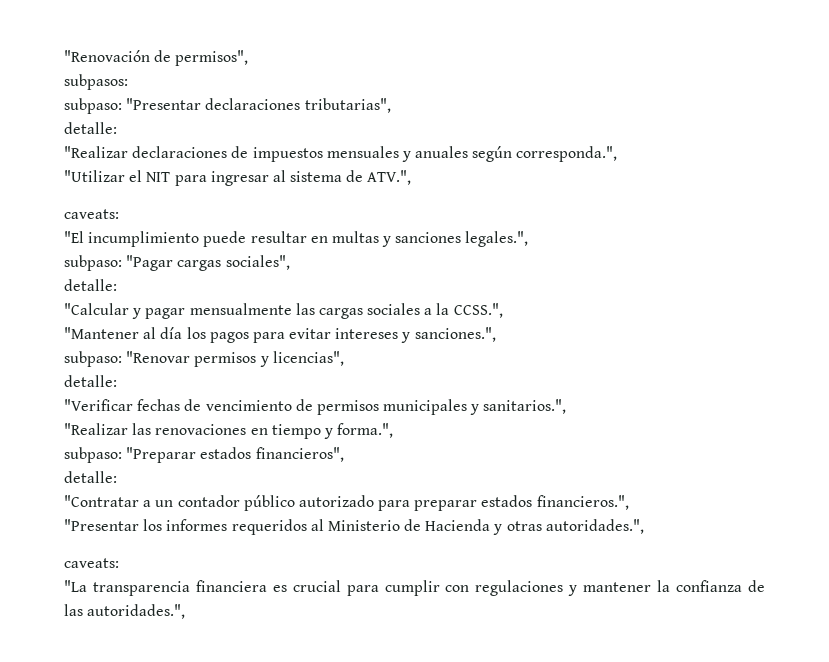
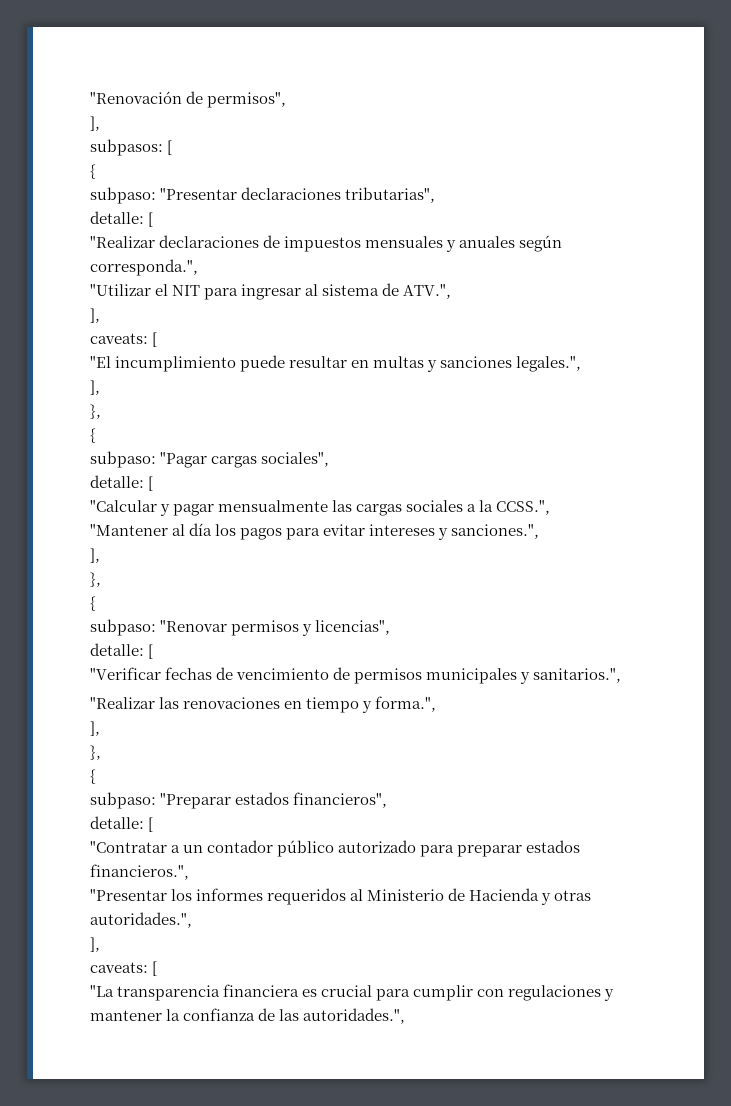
  "Renovación de permisos",
+ ],
- subpasos:
+ subpasos: [
+ {
  subpaso: "Presentar declaraciones tributarias",
- detalle:
+ detalle: [
  "Utilizar el NIT para ingresar al sistema de ATV.",
- caveats:
+ ],
+ caveats: [
  "El incumplimiento puede resultar en multas y sanciones legales.",
+ ],
+ },
+ {
  subpaso: "Pagar cargas sociales",
- detalle:
+ detalle: [
  "Mantener al día los pagos para evitar intereses y sanciones.",
+ ],
+ },
+ {
  subpaso: "Renovar permisos y licencias",
- detalle:
+ detalle: [
  "Realizar las renovaciones en tiempo y forma.",
+ ],
+ },
+ {
  subpaso: "Preparar estados financieros",
- detalle:
+ detalle: [
  "Presentar los informes requeridos al Ministerio de Hacienda y otras autoridades.",
- caveats:
+ ],
+ caveats: [

